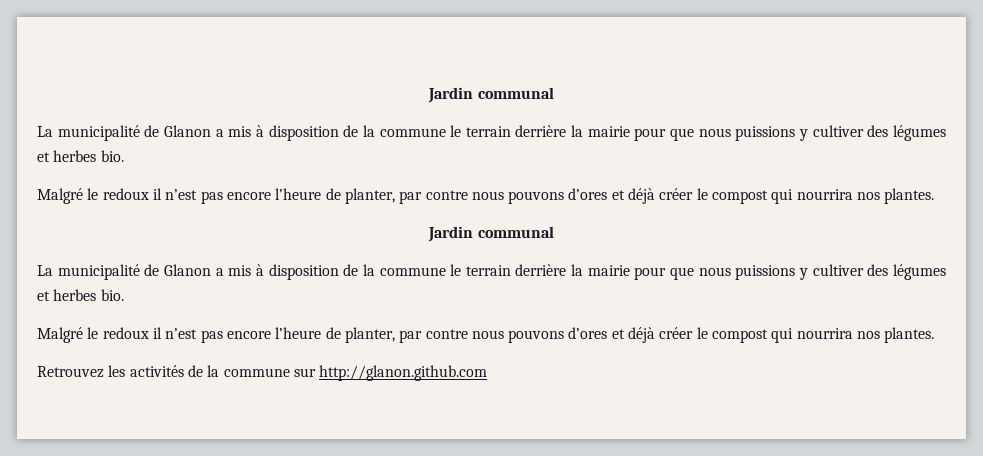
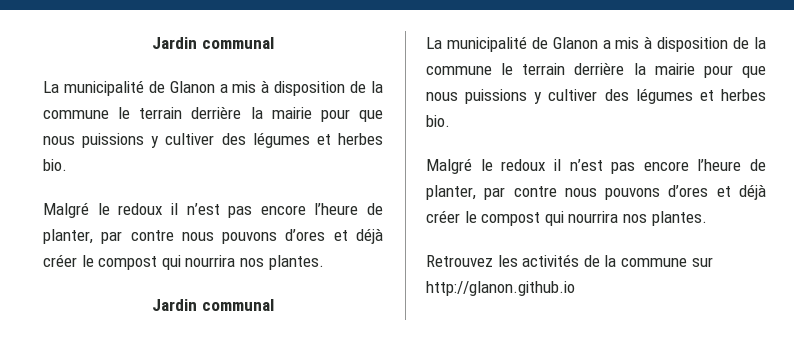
- Retrouvez les activités de la commune sur http://glanon.github.com
+ Retrouvez les activités de la commune sur http://glanon.github.io

